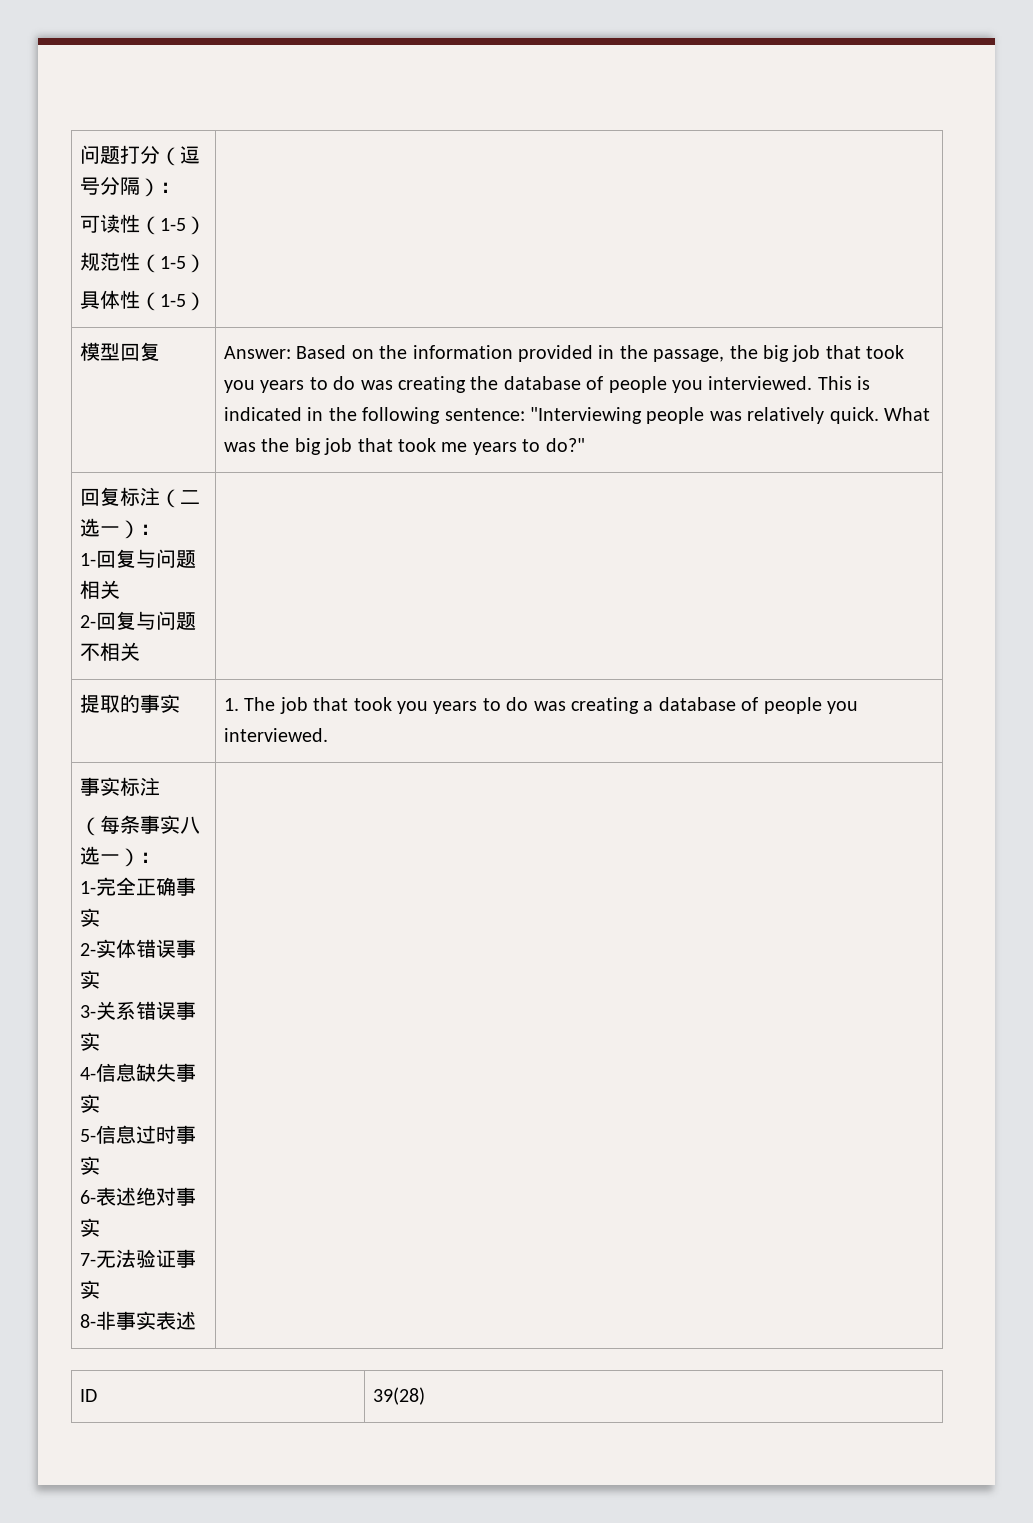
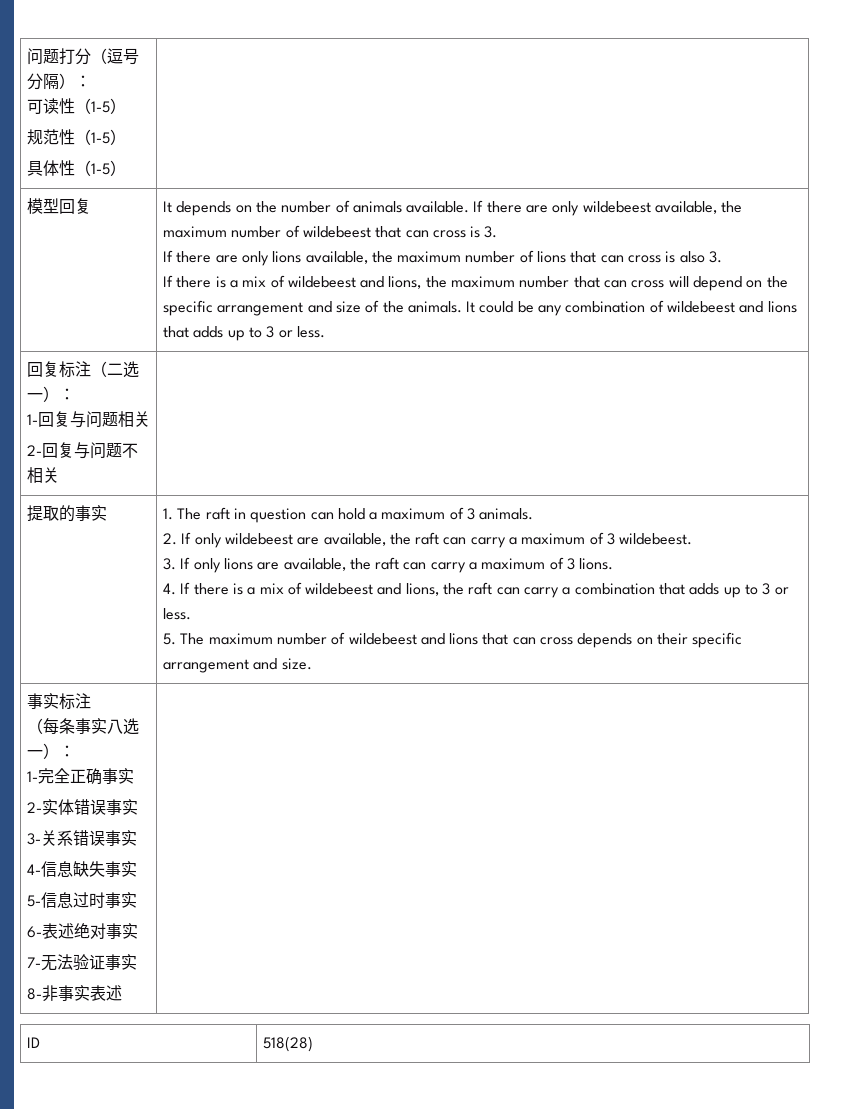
- Answer: Based on the information provided in the passage, the big job that took you years to do was creating the database of people you interviewed. This is indicated in the following sentence: "Interviewing people was relatively quick. What was the big job that took me years to do?"
+ It depends on the number of animals available. If there are only wildebeest available, the maximum number of wildebeest that can cross is 3.
+ If there are only lions available, the maximum number of lions that can cross is also 3.
+ If there is a mix of wildebeest and lions, the maximum number that can cross will depend on the specific arrangement and size of the animals. It could be any combination of wildebeest and lions that adds up to 3 or less.
- 1. The job that took you years to do was creating a database of people you interviewed.
+ 1. The raft in question can hold a maximum of 3 animals.
+ 2. If only wildebeest are available, the raft can carry a maximum of 3 wildebeest.
+ 3. If only lions are available, the raft can carry a maximum of 3 lions.
+ 4. If there is a mix of wildebeest and lions, the raft can carry a combination that adds up to 3 or less.
+ 5. The maximum number of wildebeest and lions that can cross depends on their specific arrangement and size.
- ID | 39(28)
+ ID | 518(28)

